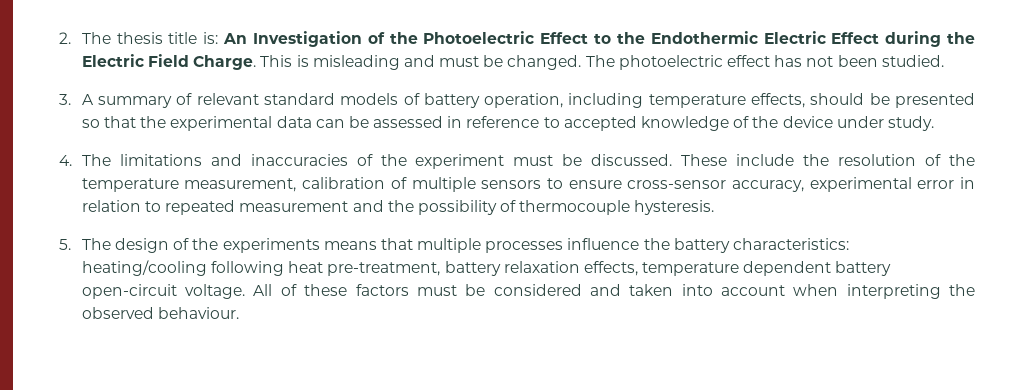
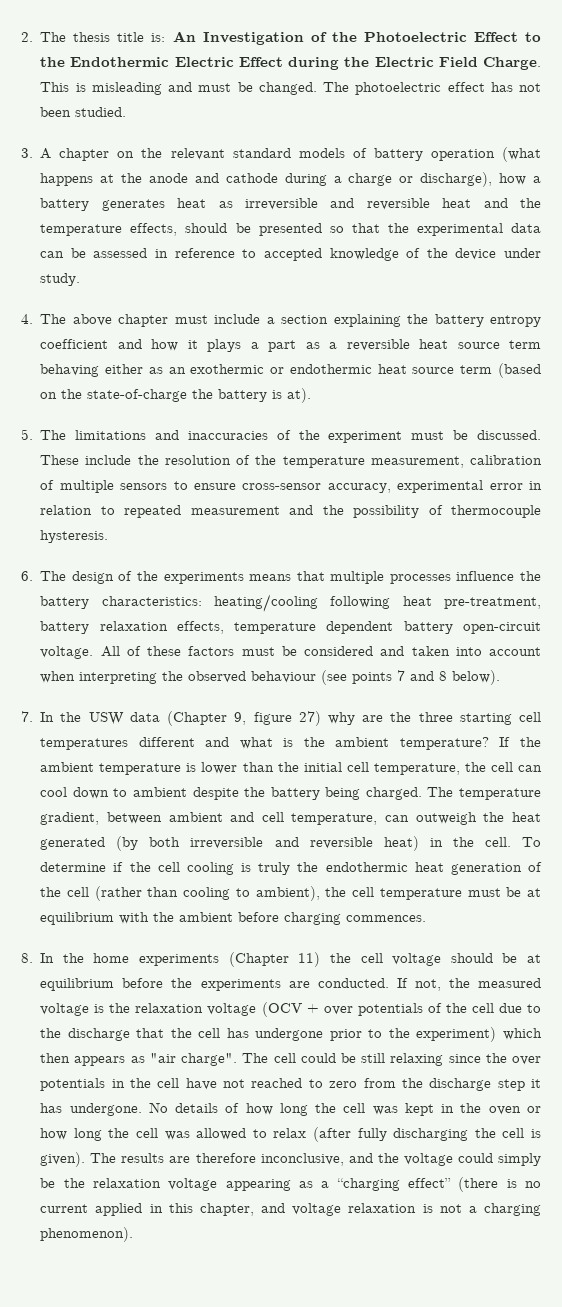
- 3. A summary of relevant standard models of battery operation, including temperature effects, should be presented so that the experimental data can be assessed in reference to accepted knowledge of the device under study.
+ 3. A chapter on the relevant standard models of battery operation (what happens at the anode and cathode during a charge or discharge), how a battery generates heat as irreversible and reversible heat and the temperature effects, should be presented so that the experimental data can be assessed in reference to accepted knowledge of the device under study.
- 4. The limitations and inaccuracies of the experiment must be discussed.
+ 4. The above chapter must include a section explaining the battery entropy coefficient and how it plays a part as a reversible heat source term behaving either as an exothermic or endothermic heat source term (based on the state-of-charge the battery is at).
+ 5. The limitations and inaccuracies of the experiment must be discussed.
- 5. The design of the experiments means that multiple processes influence the battery characteristics: heating/cooling following heat pre-treatment, battery relaxation effects, temperature dependent battery open-circuit voltage.
+ 6. The design of the experiments means that multiple processes influence the battery characteristics: heating/cooling following heat pre-treatment, battery relaxation effects, temperature dependent battery open-circuit voltage.
- All of these factors must be considered and taken into account when interpreting the observed behaviour.
+ All of these factors must be considered and taken into account when interpreting the observed behaviour (see points 7 and 8 below).
+ 7. In the USW data (Chapter 9, figure 27) why are the three starting cell temperatures different and what is the ambient temperature? If the ambient temperature is lower than the initial cell temperature, the cell can cool down to ambient despite the battery being charged. The temperature gradient, between ambient and cell temperature, can outweigh the heat generated (by both irreversible and reversible heat) in the cell. To determine if the cell cooling is truly the endothermic heat generation of the cell (rather than cooling to ambient), the cell temperature must be at equilibrium with the ambient before charging commences.
+ 8. In the home experiments (Chapter 11) the cell voltage should be at equilibrium before the experiments are conducted. If not, the measured voltage is the relaxation voltage (OCV + over potentials of the cell due to the discharge that the cell has undergone prior to the experiment) which then appears as "air charge". The cell could be still relaxing since the over potentials in the cell have not reached to zero from the discharge step it has undergone. No details of how long the cell was kept in the oven or how long the cell was allowed to relax (after fully discharging the cell is given). The results are therefore inconclusive, and the voltage could simply be the relaxation voltage appearing as a “charging effect” (there is no current applied in this chapter, and voltage relaxation is not a charging phenomenon).

